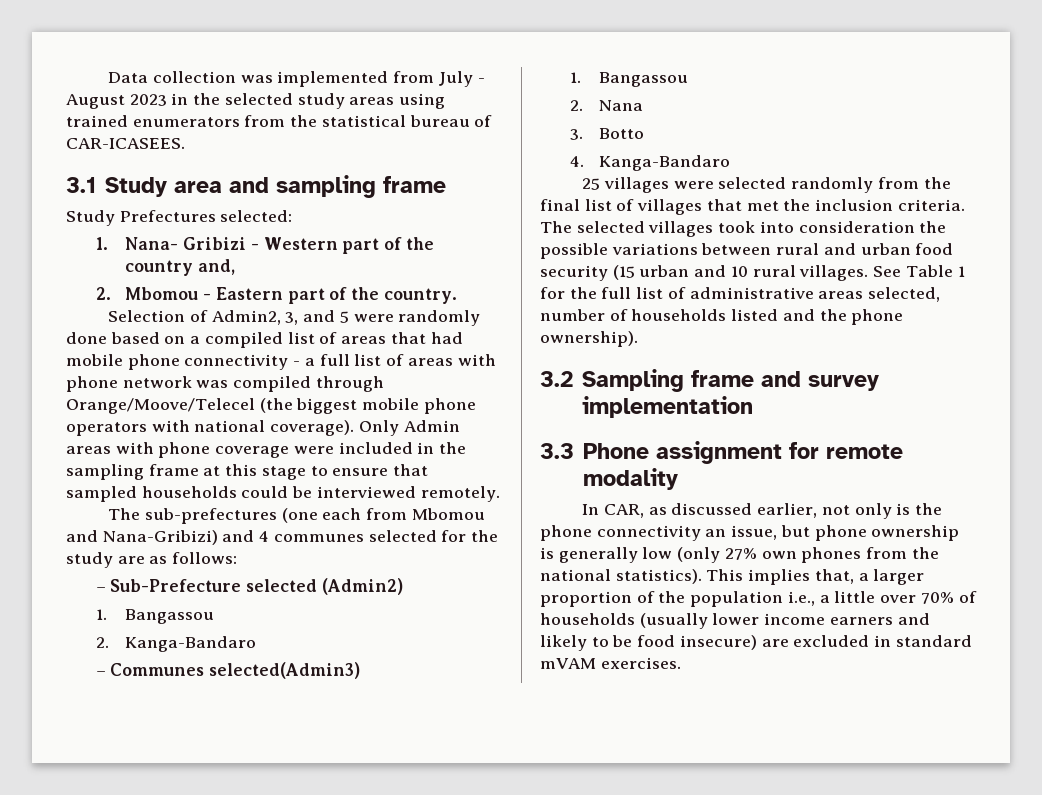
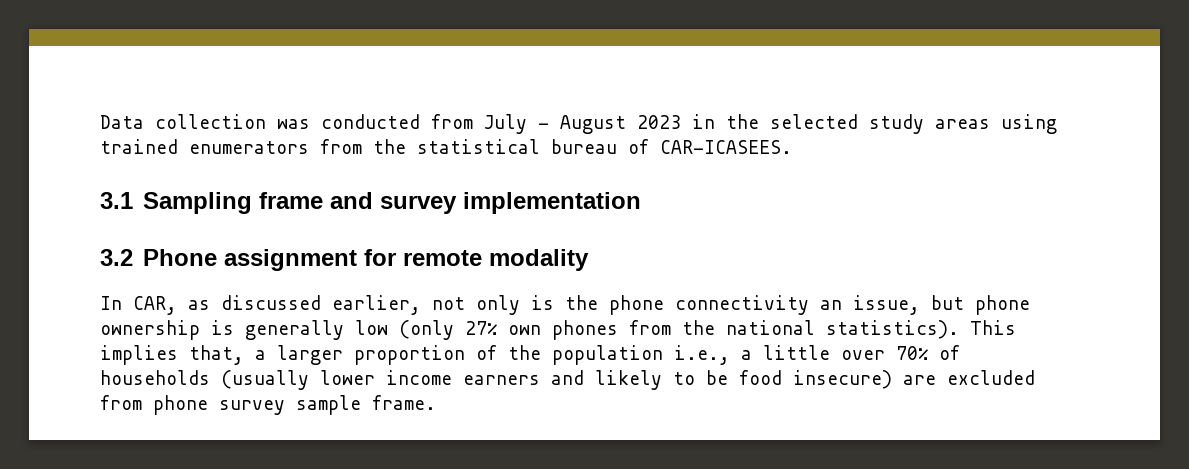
- Data collection was implemented from July - August 2023 in the selected study areas using trained enumerators from the statistical bureau of CAR-ICASEES.
+ Data collection was conducted from July - August 2023 in the selected study areas using trained enumerators from the statistical bureau of CAR-ICASEES.
- 3.1 Study area and sampling frame
- Study Prefectures selected:
- 1. Nana- Gribizi - Western part of the country and,
- 2. Mbomou - Eastern part of the country.
- Selection of Admin2, 3, and 5 were randomly done based on a compiled list of areas that had mobile phone connectivity - a full list of areas with phone network was compiled through Orange/Moove/Telecel (the biggest mobile phone operators with national coverage). Only Admin areas with phone coverage were included in the sampling frame at this stage to ensure that sampled households could be interviewed remotely.
- The sub-prefectures (one each from Mbomou and Nana-Gribizi) and 4 communes selected for the study are as follows:
- – Sub-Prefecture selected (Admin2)
- 1. Bangassou
- 2. Kanga-Bandaro
- – Communes selected(Admin3)
- 1. Bangassou
- 2. Nana
- 3. Botto
- 4. Kanga-Bandaro
- 25 villages were selected randomly from the final list of villages that met the inclusion criteria. The selected villages took into consideration the possible variations between rural and urban food security (15 urban and 10 rural villages. See Table 1 for the full list of administrative areas selected, number of households listed and the phone ownership).
- 3.2 Sampling frame and survey implementation
+ 3.1 Sampling frame and survey implementation
- 3.3 Phone assignment for remote modality
+ 3.2 Phone assignment for remote modality
- This implies that, a larger proportion of the population i.e., a little over 70% of households (usually lower income earners and likely to be food insecure) are excluded in standard mVAM exercises.
+ This implies that, a larger proportion of the population i.e., a little over 70% of households (usually lower income earners and likely to be food insecure) are excluded from phone survey sample frame.

